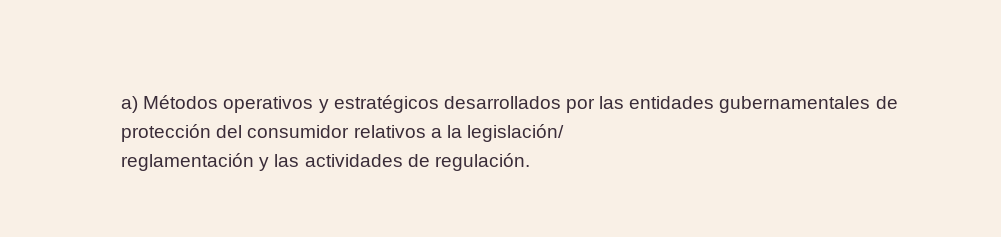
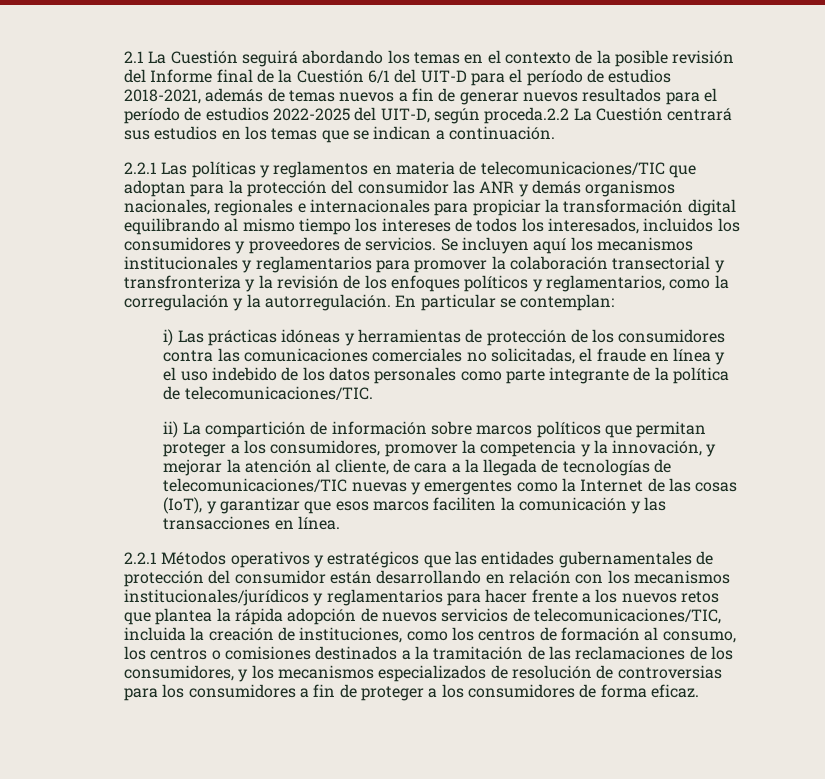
- a) Métodos operativos y estratégicos desarrollados por las entidades gubernamentales de protección del consumidor relativos a la legislación/
- reglamentación y las actividades de regulación.
+ 2.1 La Cuestión seguirá abordando los temas en el contexto de la posible revisión del Informe final de la Cuestión 6/1 del UIT-D para el período de estudios 2018-2021, además de temas nuevos a fin de generar nuevos resultados para el período de estudios 2022-2025 del UIT-D, según proceda.2.2 La Cuestión centrará sus estudios en los temas que se indican a continuación.
+ 2.2.1 Las políticas y reglamentos en materia de telecomunicaciones/TIC que adoptan para la protección del consumidor las ANR y demás organismos nacionales, regionales e internacionales para propiciar la transformación digital equilibrando al mismo tiempo los intereses de todos los interesados, incluidos los consumidores y proveedores de servicios. Se incluyen aquí los mecanismos institucionales y reglamentarios para promover la colaboración transectorial y transfronteriza y la revisión de los enfoques políticos y reglamentarios, como la corregulación y la autorregulación. En particular se contemplan:
+ i) Las prácticas idóneas y herramientas de protección de los consumidores contra las comunicaciones comerciales no solicitadas, el fraude en línea y el uso indebido de los datos personales como parte integrante de la política de telecomunicaciones/TIC.
+ ii) La compartición de información sobre marcos políticos que permitan proteger a los consumidores, promover la competencia y la innovación, y mejorar la atención al cliente, de cara a la llegada de tecnologías de telecomunicaciones/TIC nuevas y emergentes como la Internet de las cosas (IoT), y garantizar que esos marcos faciliten la comunicación y las transacciones en línea.
+ 2.2.1 Métodos operativos y estratégicos que las entidades gubernamentales de protección del consumidor están desarrollando en relación con los mecanismos institucionales/jurídicos y reglamentarios para hacer frente a los nuevos retos que plantea la rápida adopción de nuevos servicios de telecomunicaciones/TIC, incluida la creación de instituciones, como los centros de formación al consumo, los centros o comisiones destinados a la tramitación de las reclamaciones de los consumidores, y los mecanismos especializados de resolución de controversias para los consumidores a fin de proteger a los consumidores de forma eficaz.

